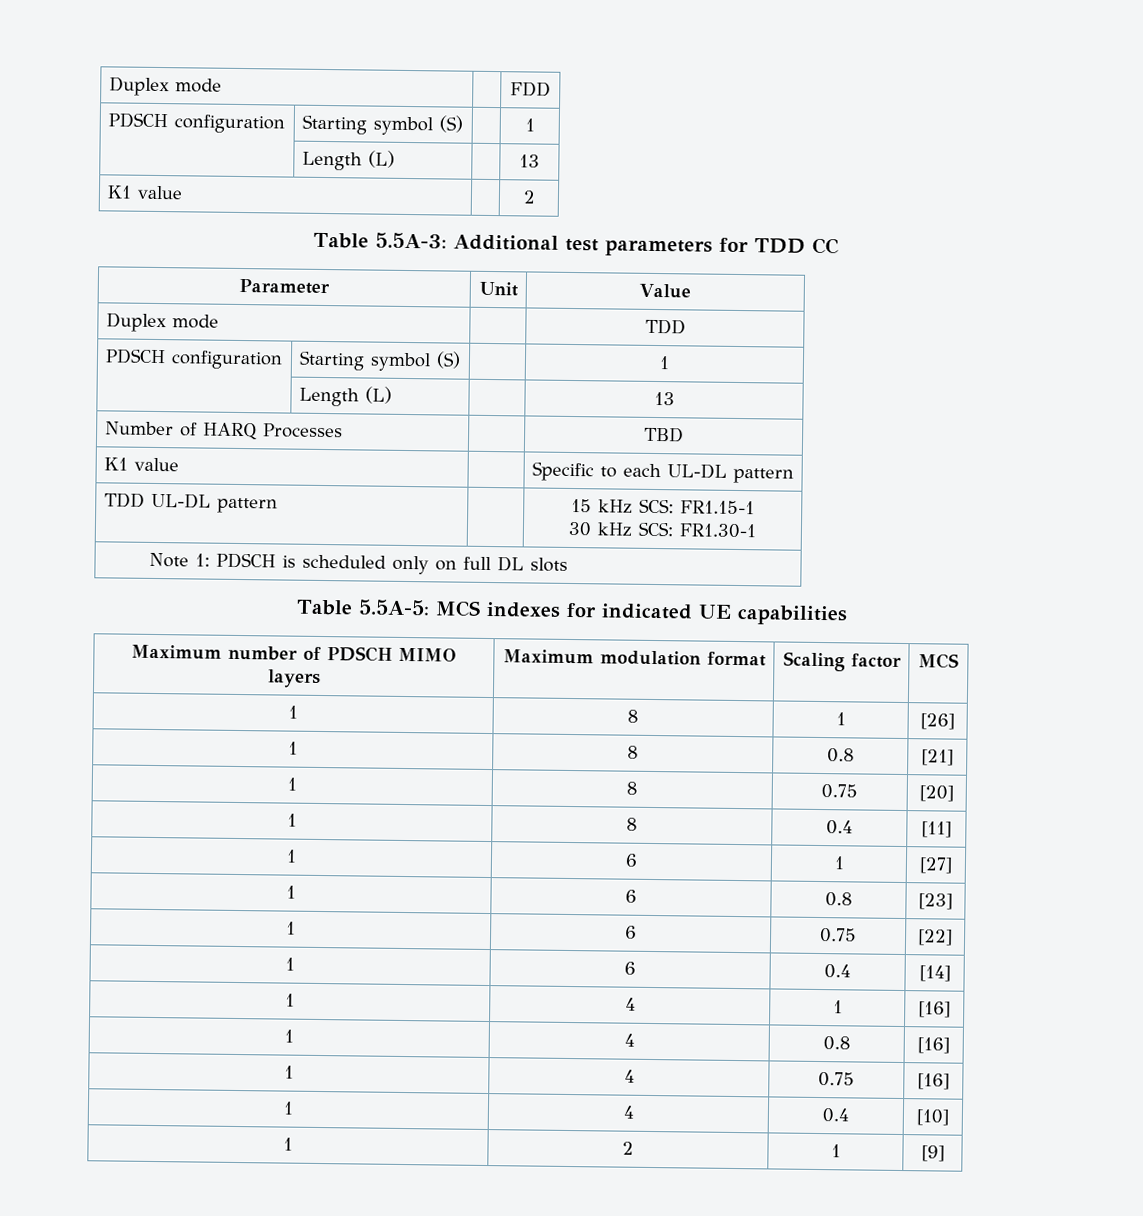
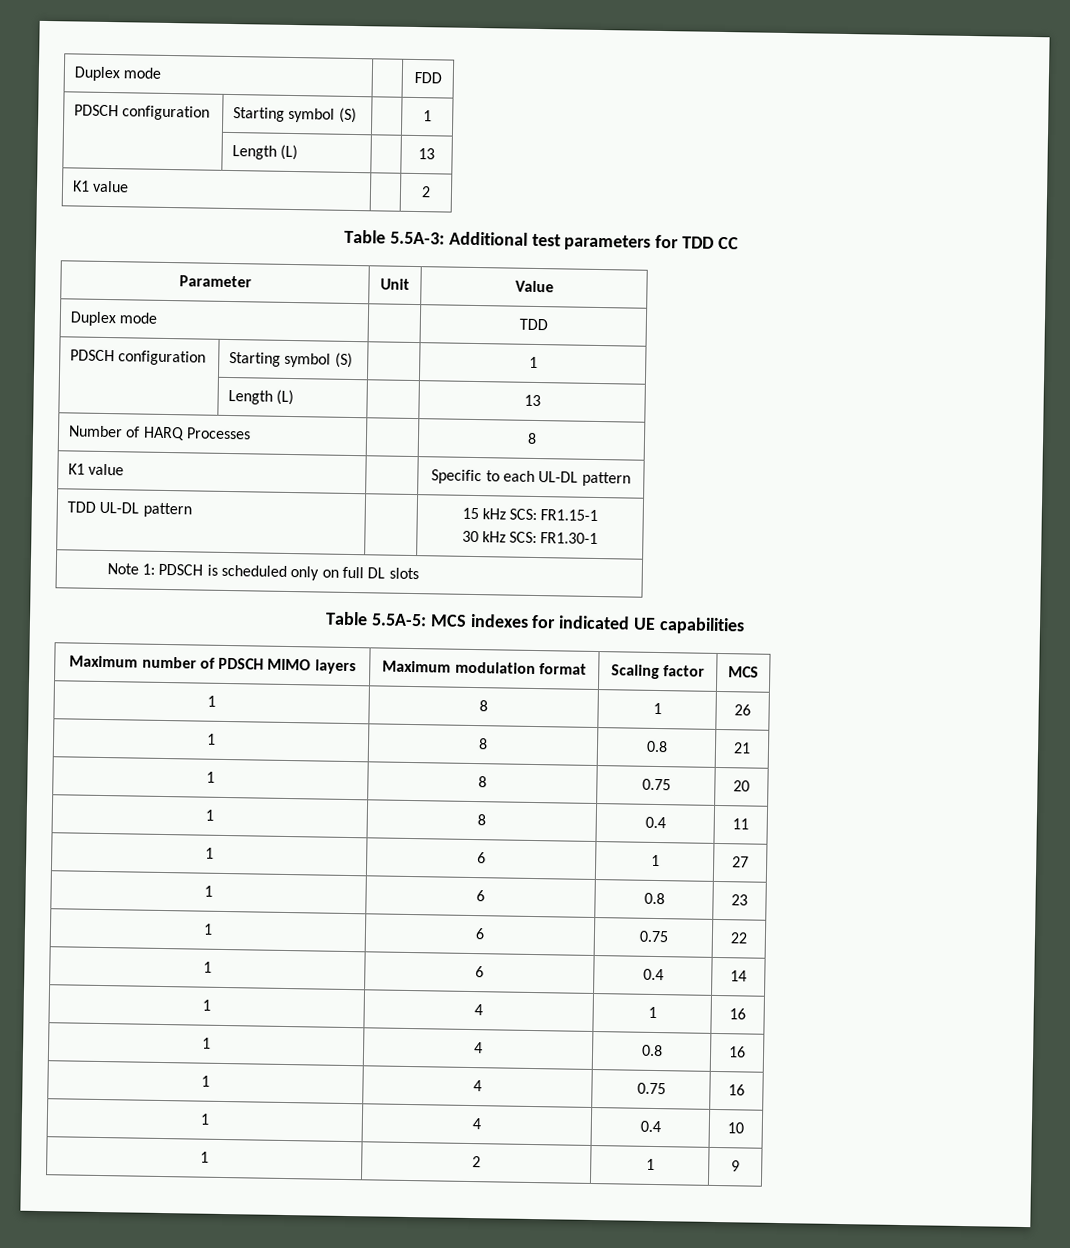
- Number of HARQ Processes | | TBD
+ Number of HARQ Processes | | 8
- 1 | 8 | 1 | [26]
+ 1 | 8 | 1 | 26
- 1 | 8 | 0.8 | [21]
+ 1 | 8 | 0.8 | 21
- 1 | 8 | 0.75 | [20]
+ 1 | 8 | 0.75 | 20
- 1 | 8 | 0.4 | [11]
+ 1 | 8 | 0.4 | 11
- 1 | 6 | 1 | [27]
+ 1 | 6 | 1 | 27
- 1 | 6 | 0.8 | [23]
+ 1 | 6 | 0.8 | 23
- 1 | 6 | 0.75 | [22]
+ 1 | 6 | 0.75 | 22
- 1 | 6 | 0.4 | [14]
+ 1 | 6 | 0.4 | 14
- 1 | 4 | 1 | [16]
+ 1 | 4 | 1 | 16
- 1 | 4 | 0.8 | [16]
+ 1 | 4 | 0.8 | 16
- 1 | 4 | 0.75 | [16]
+ 1 | 4 | 0.75 | 16
- 1 | 4 | 0.4 | [10]
+ 1 | 4 | 0.4 | 10
- 1 | 2 | 1 | [9]
+ 1 | 2 | 1 | 9

